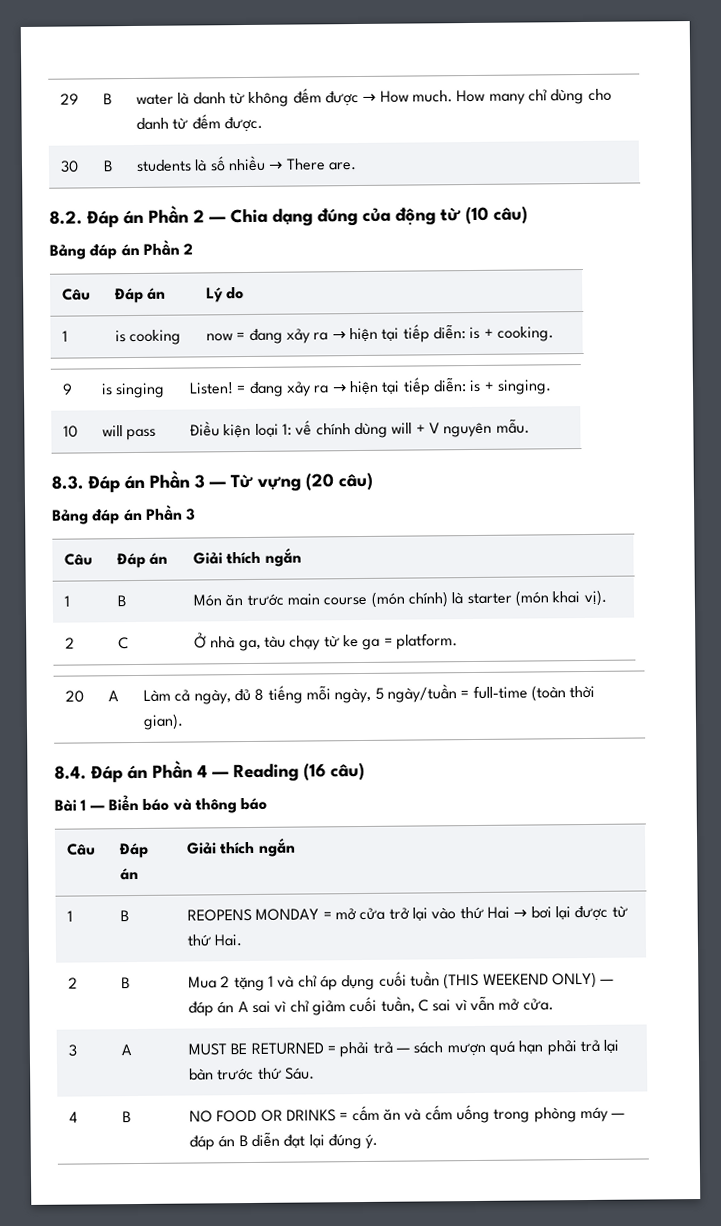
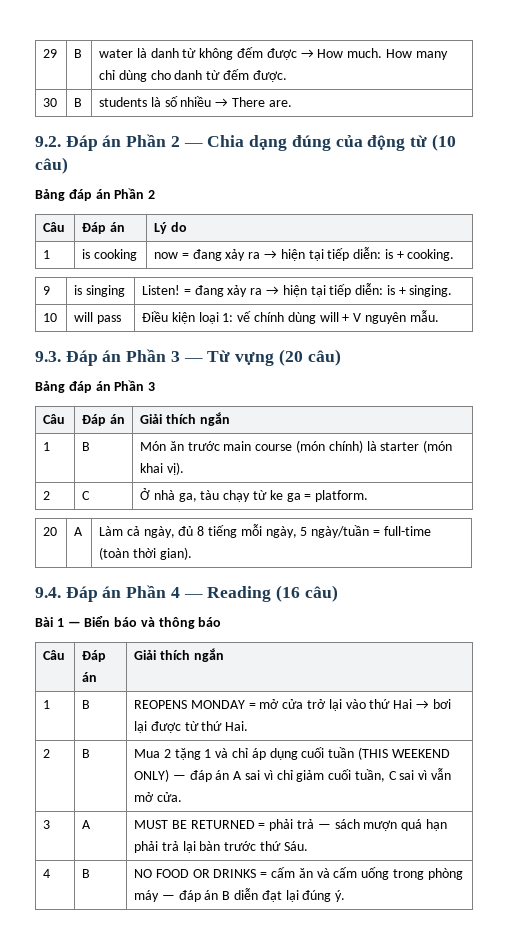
- 8.2. Đáp án Phần 2 — Chia dạng đúng của động từ (10 câu)
+ 9.2. Đáp án Phần 2 — Chia dạng đúng của động từ (10 câu)
- 8.3. Đáp án Phần 3 — Từ vựng (20 câu)
+ 9.3. Đáp án Phần 3 — Từ vựng (20 câu)
- 8.4. Đáp án Phần 4 — Reading (16 câu)
+ 9.4. Đáp án Phần 4 — Reading (16 câu)

